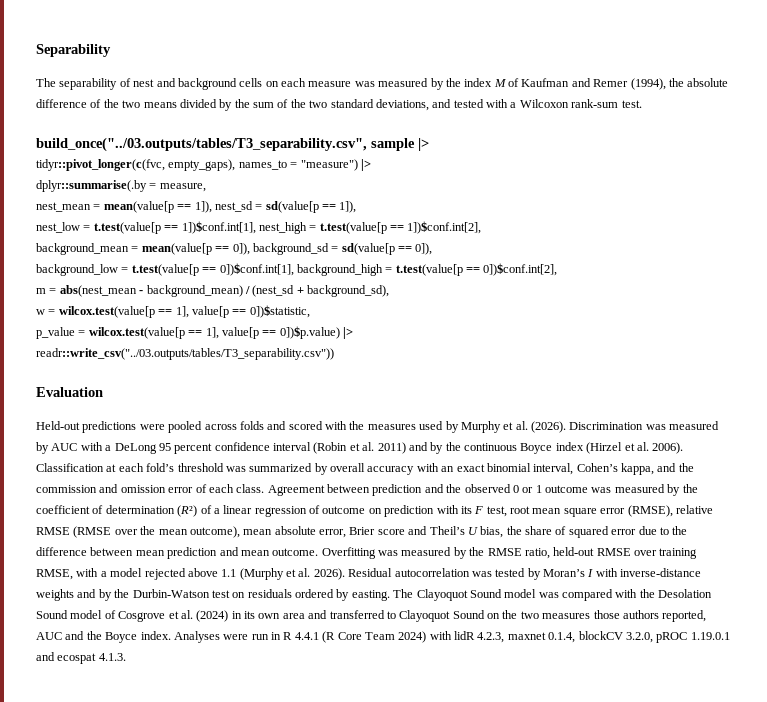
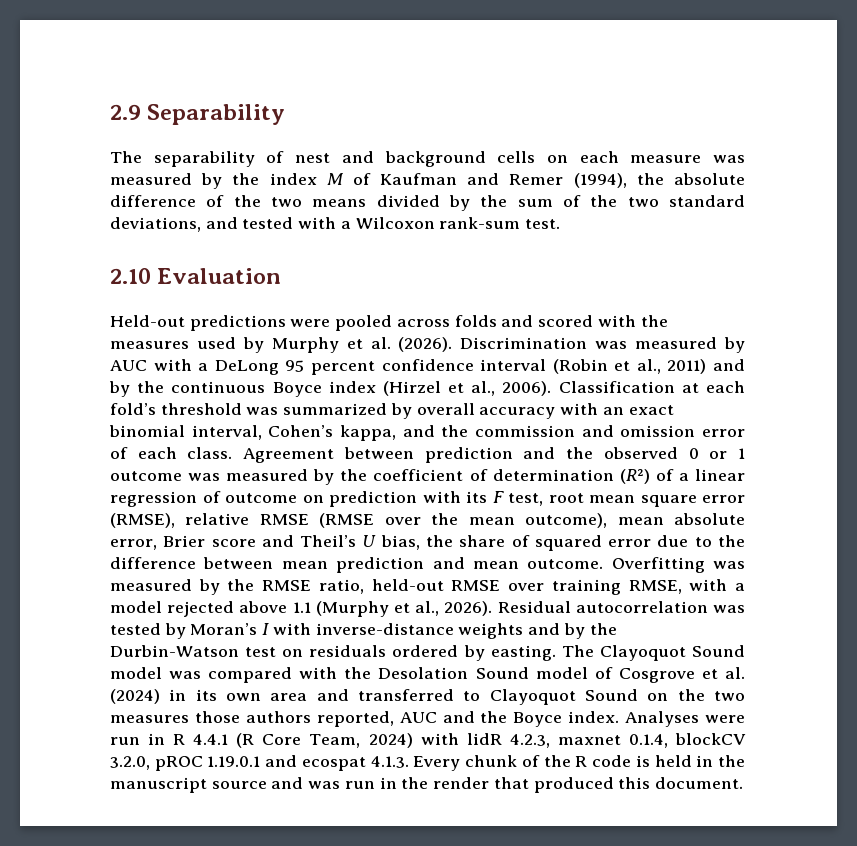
- Separability
+ 2.9 Separability
- build_once("../03.outputs/tables/T3_separability.csv", sample |>
- tidyr::pivot_longer(c(fvc, empty_gaps), names_to = "measure") |>
- dplyr::summarise(.by = measure,
- nest_mean = mean(value[p == 1]), nest_sd = sd(value[p == 1]),
- nest_low = t.test(value[p == 1])$conf.int[1], nest_high = t.test(value[p == 1])$conf.int[2],
- background_mean = mean(value[p == 0]), background_sd = sd(value[p == 0]),
- background_low = t.test(value[p == 0])$conf.int[1], background_high = t.test(value[p == 0])$conf.int[2],
- m = abs(nest_mean - background_mean) / (nest_sd + background_sd),
- w = wilcox.test(value[p == 1], value[p == 0])$statistic,
- p_value = wilcox.test(value[p == 1], value[p == 0])$p.value) |>
- readr::write_csv("../03.outputs/tables/T3_separability.csv"))
- Evaluation
+ 2.10 Evaluation
- Discrimination was measured by AUC with a DeLong 95 percent confidence interval (Robin et al. 2011) and by the continuous Boyce index (Hirzel et al. 2006).
+ Discrimination was measured by AUC with a DeLong 95 percent confidence interval (Robin et al., 2011) and by the continuous Boyce index (Hirzel et al., 2006).
- Overfitting was measured by the RMSE ratio, held-out RMSE over training RMSE, with a model rejected above 1.1 (Murphy et al. 2026).
+ Overfitting was measured by the RMSE ratio, held-out RMSE over training RMSE, with a model rejected above 1.1 (Murphy et al., 2026).
- Analyses were run in R 4.4.1 (R Core Team 2024) with lidR 4.2.3, maxnet 0.1.4, blockCV 3.2.0, pROC 1.19.0.1 and ecospat 4.1.3.
+ Analyses were run in R 4.4.1 (R Core Team, 2024) with lidR 4.2.3, maxnet 0.1.4, blockCV 3.2.0, pROC 1.19.0.1 and ecospat 4.1.3. Every chunk of the R code is held in the manuscript source and was run in the render that produced this document.

